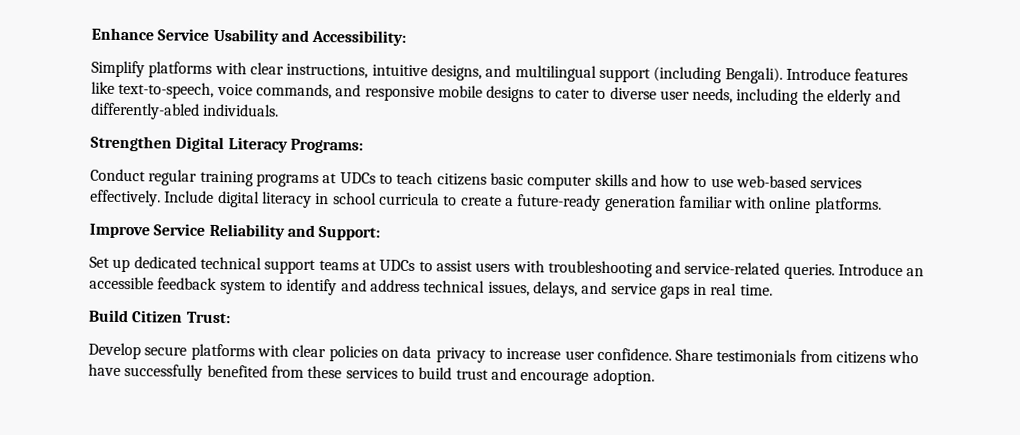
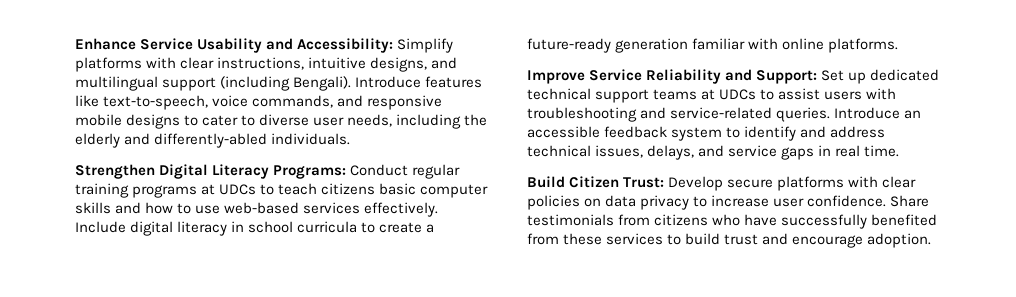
- Enhance Service Usability and Accessibility:
- Simplify platforms with clear instructions, intuitive designs, and multilingual support (including Bengali).
+ Enhance Service Usability and Accessibility: Simplify platforms with clear instructions, intuitive designs, and multilingual support (including Bengali).
- Strengthen Digital Literacy Programs:
- Conduct regular training programs at UDCs to teach citizens basic computer skills and how to use web-based services effectively.
+ Strengthen Digital Literacy Programs: Conduct regular training programs at UDCs to teach citizens basic computer skills and how to use web-based services effectively.
- Improve Service Reliability and Support:
- Set up dedicated technical support teams at UDCs to assist users with troubleshooting and service-related queries.
+ Improve Service Reliability and Support: Set up dedicated technical support teams at UDCs to assist users with troubleshooting and service-related queries.
- Build Citizen Trust:
- Develop secure platforms with clear policies on data privacy to increase user confidence.
+ Build Citizen Trust: Develop secure platforms with clear policies on data privacy to increase user confidence.

